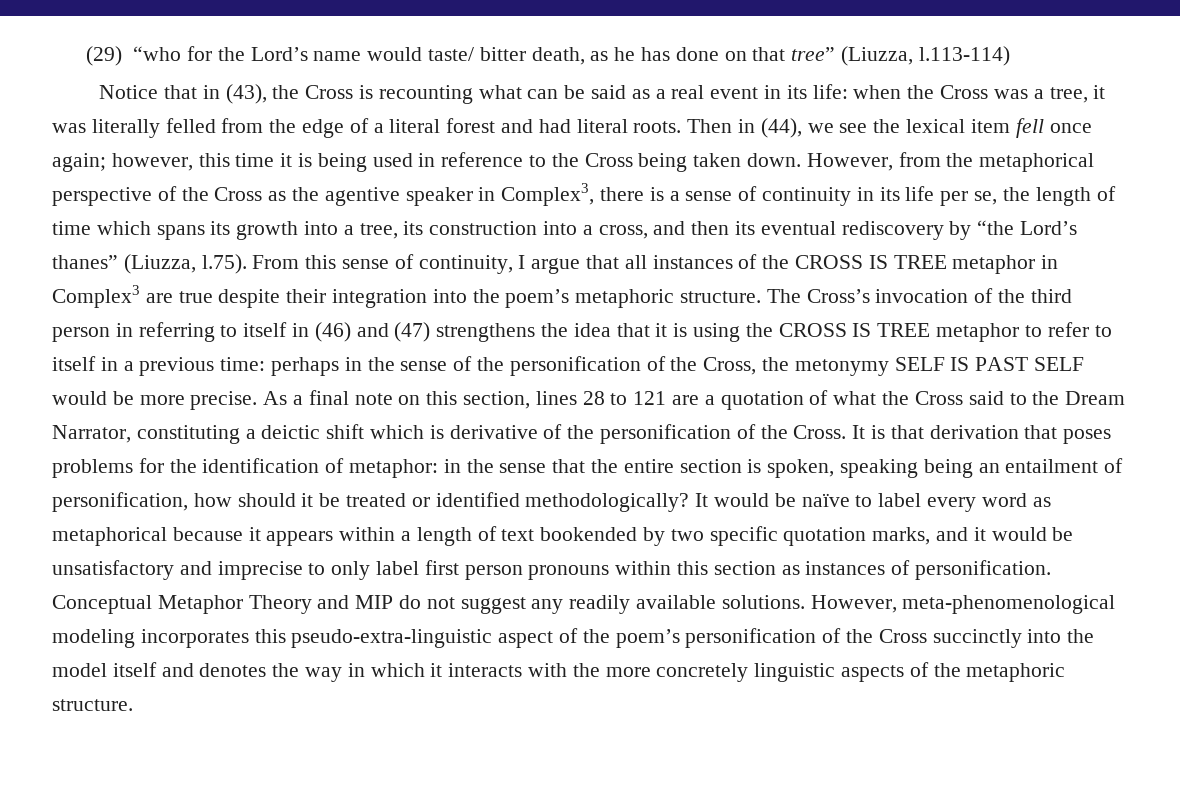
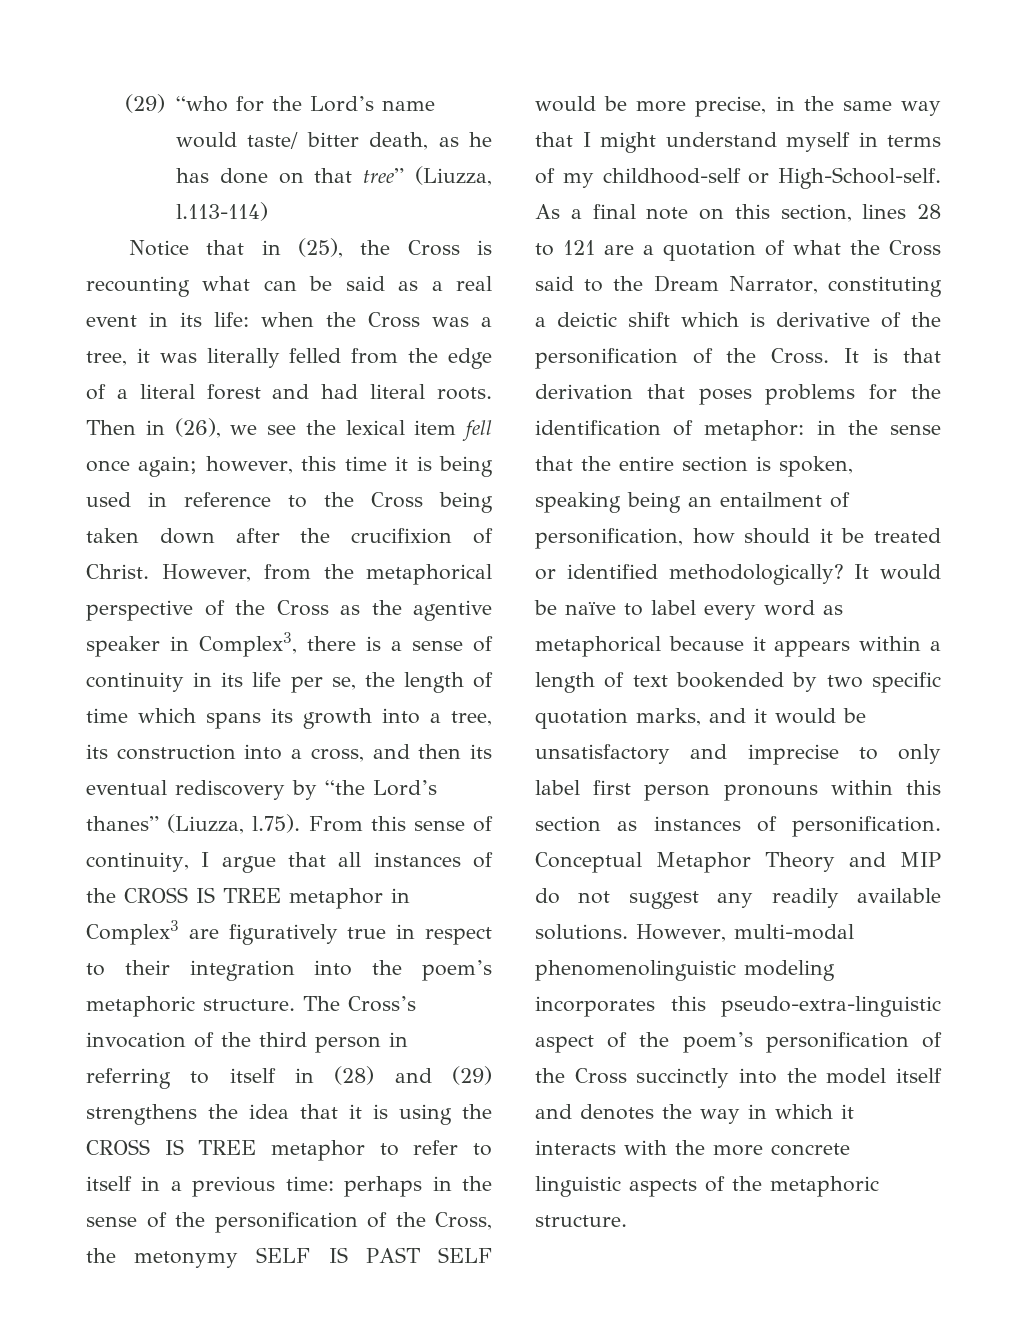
- Notice that in (43), the Cross is recounting what can be said as a real event in its life: when the Cross was a tree, it was literally felled from the edge of a literal forest and had literal roots.
+ Notice that in (25), the Cross is recounting what can be said as a real event in its life: when the Cross was a tree, it was literally felled from the edge of a literal forest and had literal roots.
- Then in (44), we see the lexical item fell once again; however, this time it is being used in reference to the Cross being taken down.
+ Then in (26), we see the lexical item fell once again; however, this time it is being used in reference to the Cross being taken down after the crucifixion of Christ.
- However, from the metaphorical perspective of the Cross as the agentive speaker in Complex3, there is a sense of continuity in its life per se, the length of time which spans its growth into a tree, its construction into a cross, and then its eventual rediscovery by “the Lord’s thanes” (Liuzza, l.75). From this sense of continuity, I argue that all instances of the CROSS IS TREE metaphor in Complex3 are true despite their integration into the poem’s metaphoric structure.
+ However, from the metaphorical perspective of the Cross as the agentive speaker in Complex3, there is a sense of continuity in its life per se, the length of time which spans its growth into a tree, its construction into a cross, and then its eventual rediscovery by “the Lord’s thanes” (Liuzza, l.75). From this sense of continuity, I argue that all instances of the CROSS IS TREE metaphor in Complex3 are figuratively true in respect to their integration into the poem’s metaphoric structure.
- The Cross’s invocation of the third person in referring to itself in (46) and (47) strengthens the idea that it is using the CROSS IS TREE metaphor to refer to itself in a previous time: perhaps in the sense of the personification of the Cross, the metonymy SELF IS PAST SELF would be more precise.
+ The Cross’s invocation of the third person in referring to itself in (28) and (29) strengthens the idea that it is using the CROSS IS TREE metaphor to refer to itself in a previous time: perhaps in the sense of the personification of the Cross, the metonymy SELF IS PAST SELF would be more precise, in the same way that I might understand myself in terms of my childhood-self or High-School-self.
- However, meta-phenomenological modeling incorporates this pseudo-extra-linguistic aspect of the poem’s personification of the Cross succinctly into the model itself and denotes the way in which it interacts with the more concretely linguistic aspects of the metaphoric structure.
+ However, multi-modal phenomenolinguistic modeling incorporates this pseudo-extra-linguistic aspect of the poem’s personification of the Cross succinctly into the model itself and denotes the way in which it interacts with the more concrete linguistic aspects of the metaphoric structure.

